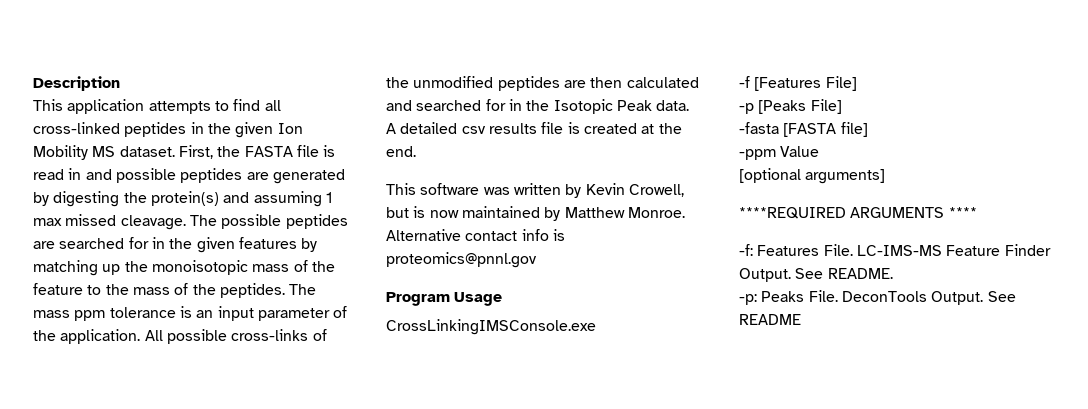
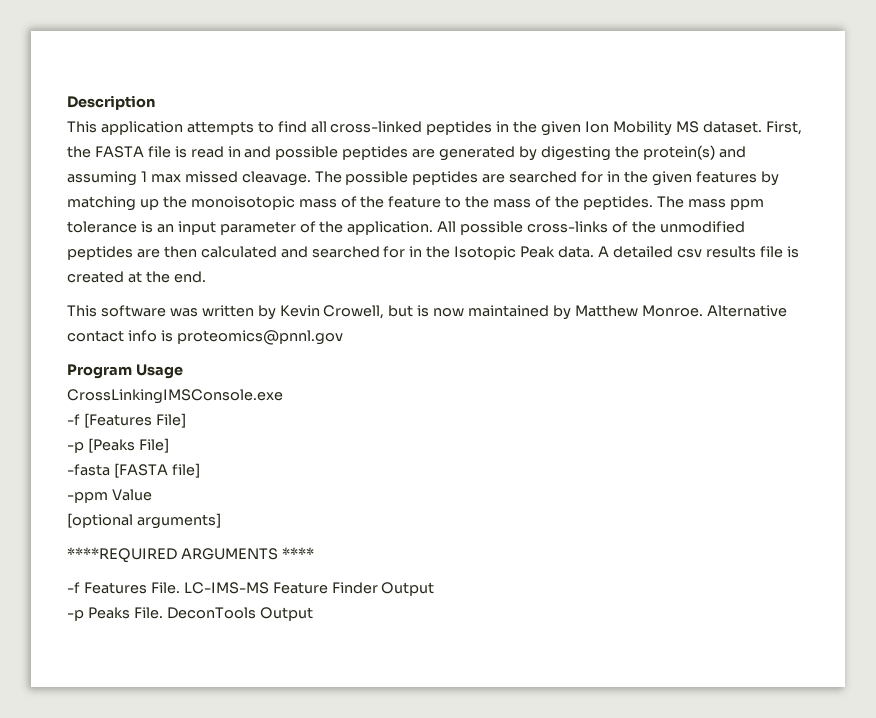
- -f: Features File.
+ -f Features File.
- LC-IMS-MS Feature Finder Output. See README.
- -p: Peaks File. DeconTools Output. See README
+ LC-IMS-MS Feature Finder Output
+ -p Peaks File. DeconTools Output

